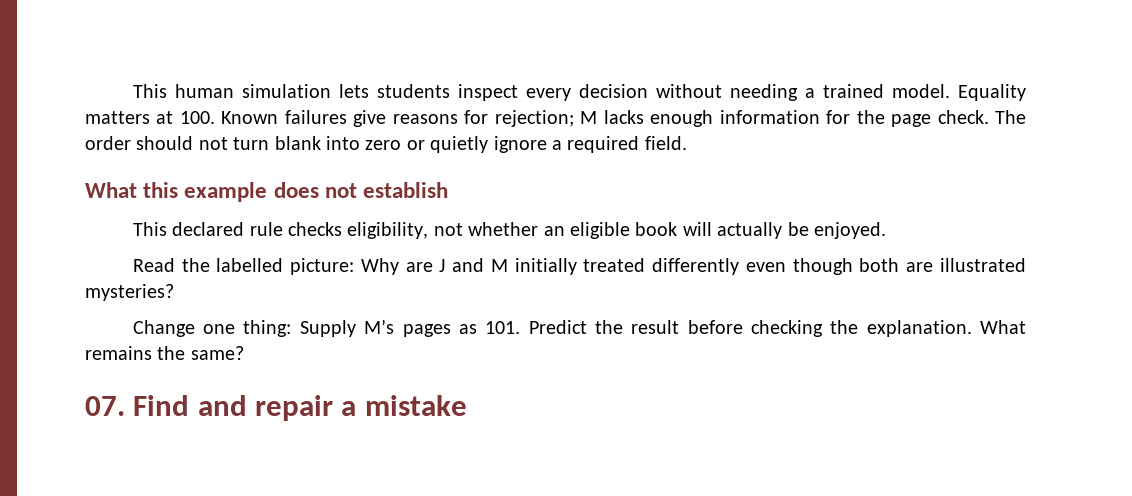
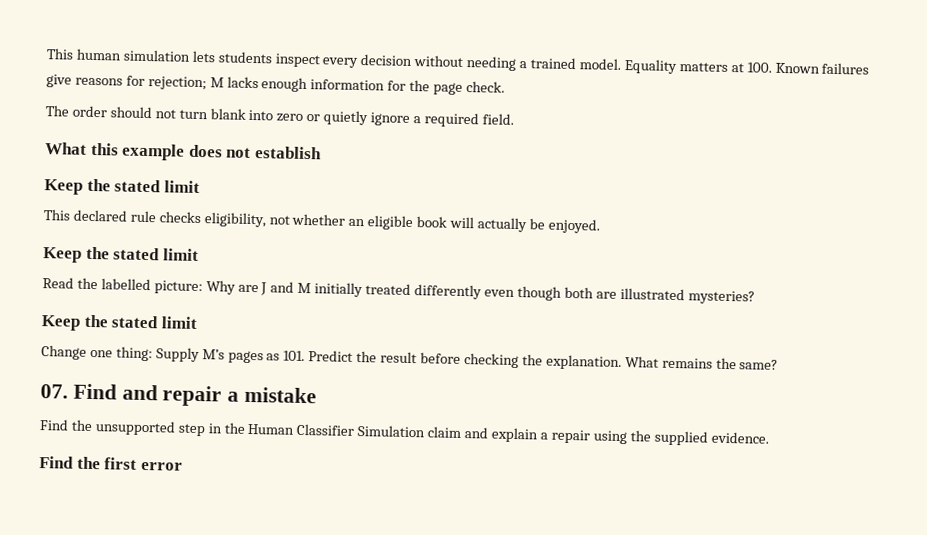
- Equality matters at 100. Known failures give reasons for rejection; M lacks enough information for the page check. The order should not turn blank into zero or quietly ignore a required field.
+ Equality matters at 100. Known failures give reasons for rejection; M lacks enough information for the page check.
+ The order should not turn blank into zero or quietly ignore a required field.
  What this example does not establish
+ Keep the stated limit
  This declared rule checks eligibility, not whether an eligible book will actually be enjoyed.
+ Keep the stated limit
  Read the labelled picture: Why are J and M initially treated differently even though both are illustrated mysteries?
+ Keep the stated limit
+ Find the unsupported step in the Human Classifier Simulation claim and explain a repair using the supplied evidence.
+ Find the first error

